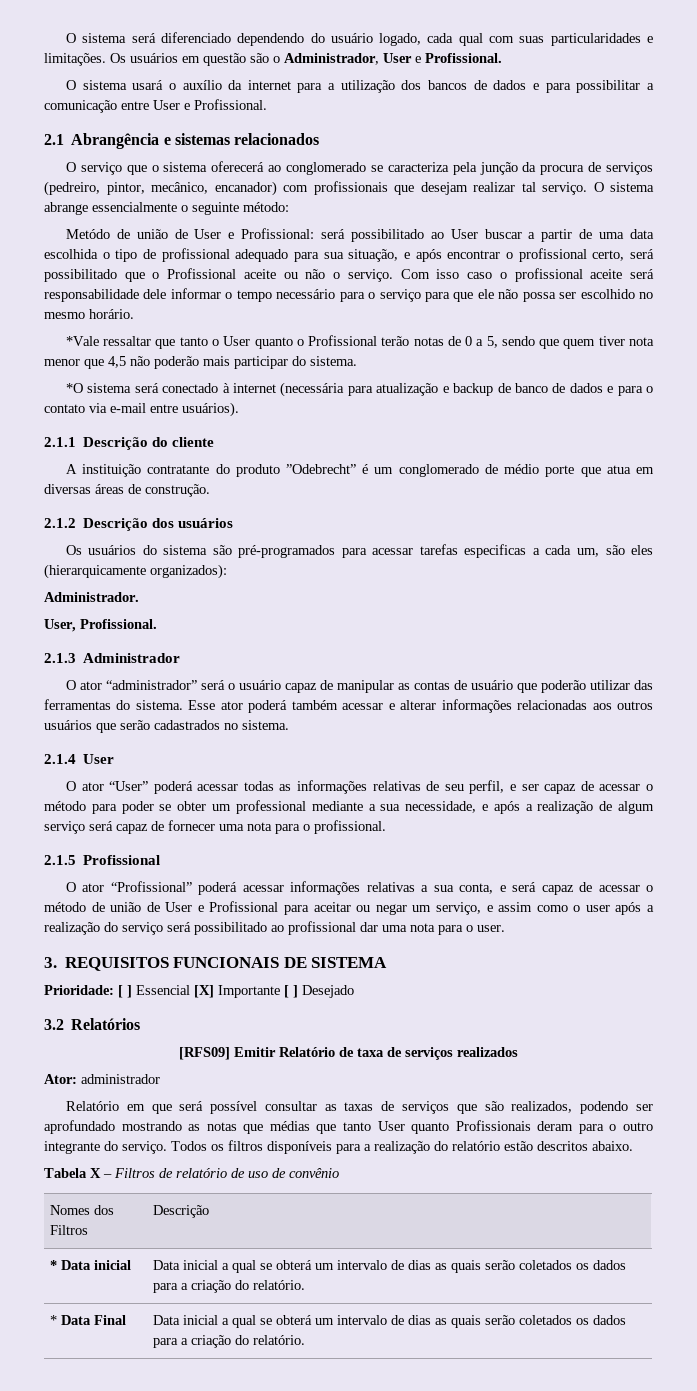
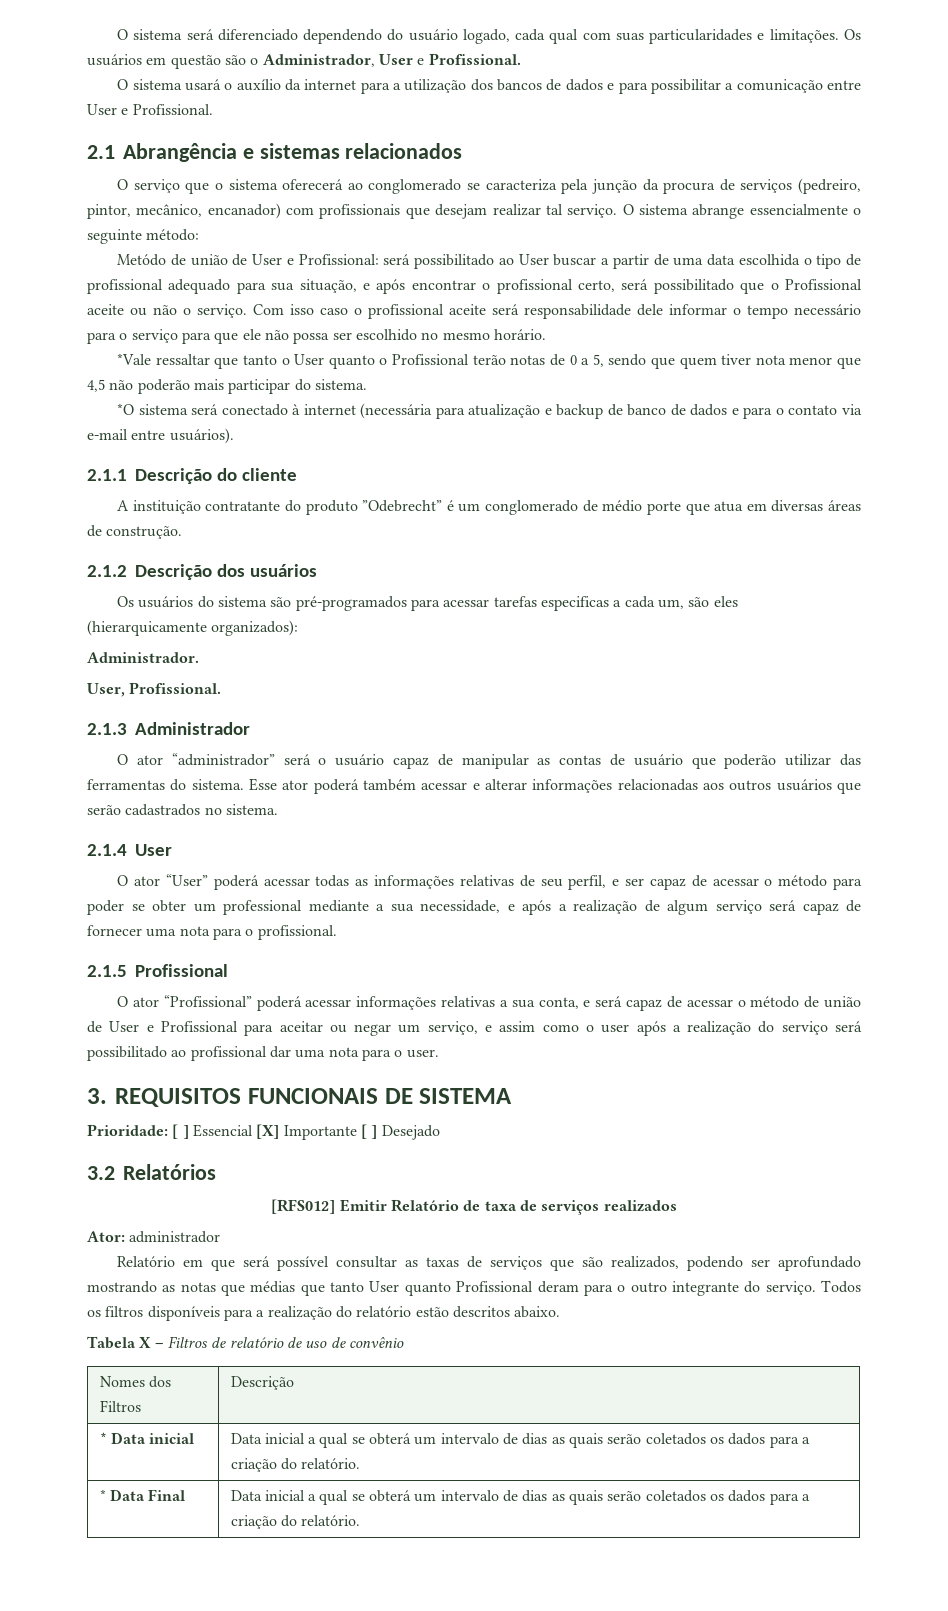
- [RFS09] Emitir Relatório de taxa de serviços realizados
+ [RFS012] Emitir Relatório de taxa de serviços realizados
- Relatório em que será possível consultar as taxas de serviços que são realizados, podendo ser aprofundado mostrando as notas que médias que tanto User quanto Profissionais deram para o outro integrante do serviço.
+ Relatório em que será possível consultar as taxas de serviços que são realizados, podendo ser aprofundado mostrando as notas que médias que tanto User quanto Profissional deram para o outro integrante do serviço.

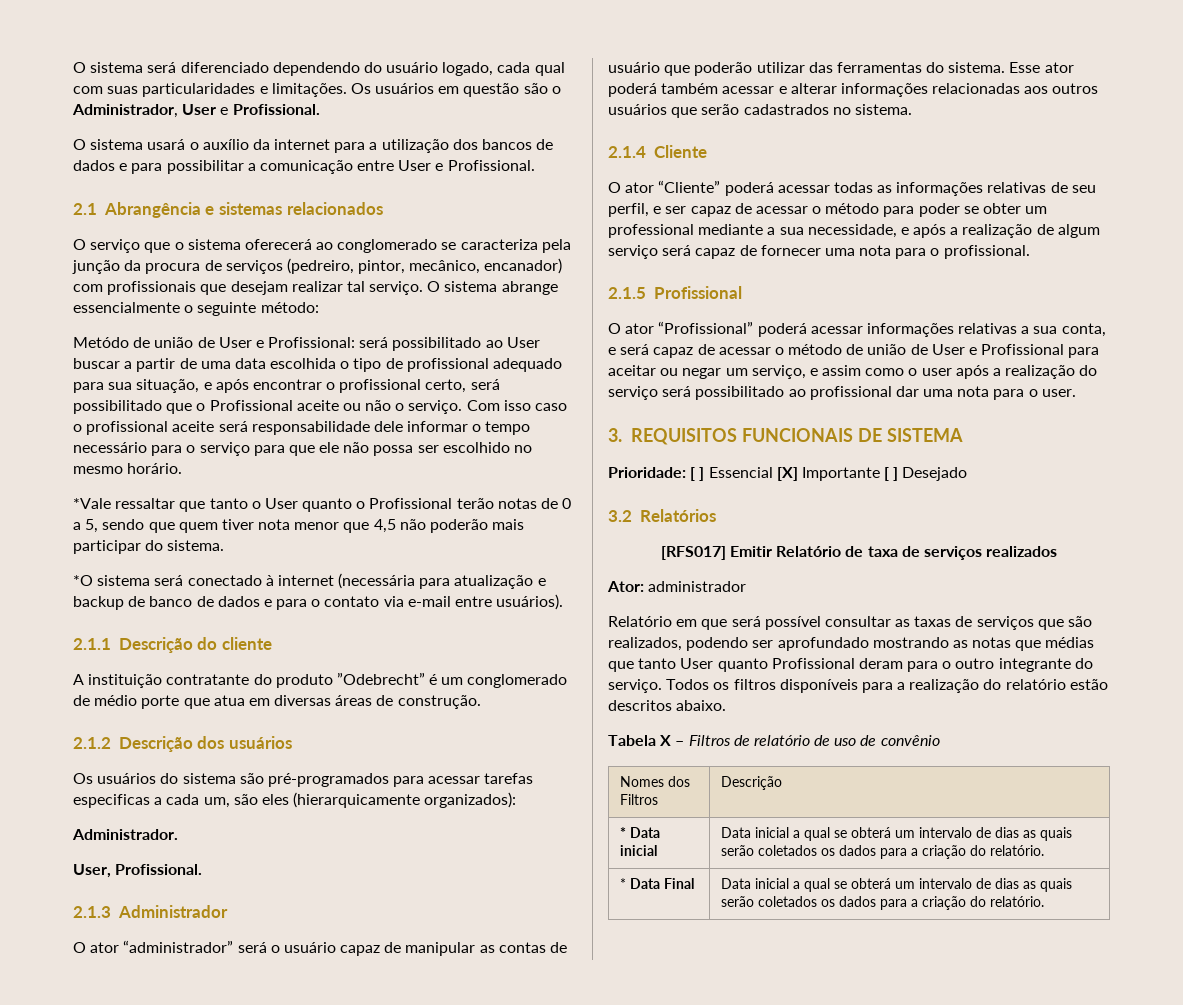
- 2.1.4 User
- O ator “User” poderá acessar todas as informações relativas de seu perfil, e ser capaz de acessar o método para poder se obter um professional mediante a sua necessidade, e após a realização de algum serviço será capaz de fornecer uma nota para o profissional.
+ 2.1.4 Cliente
+ O ator “Cliente” poderá acessar todas as informações relativas de seu perfil, e ser capaz de acessar o método para poder se obter um professional mediante a sua necessidade, e após a realização de algum serviço será capaz de fornecer uma nota para o profissional.
- [RFS012] Emitir Relatório de taxa de serviços realizados
+ [RFS017] Emitir Relatório de taxa de serviços realizados

